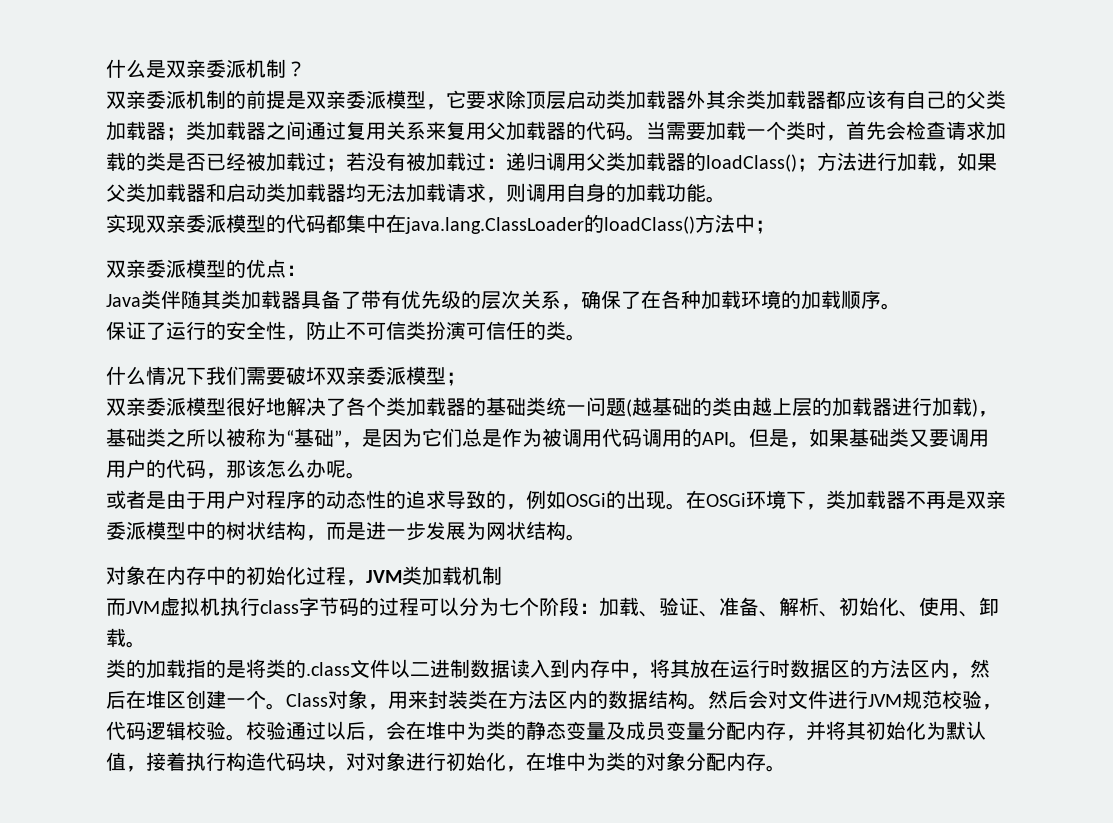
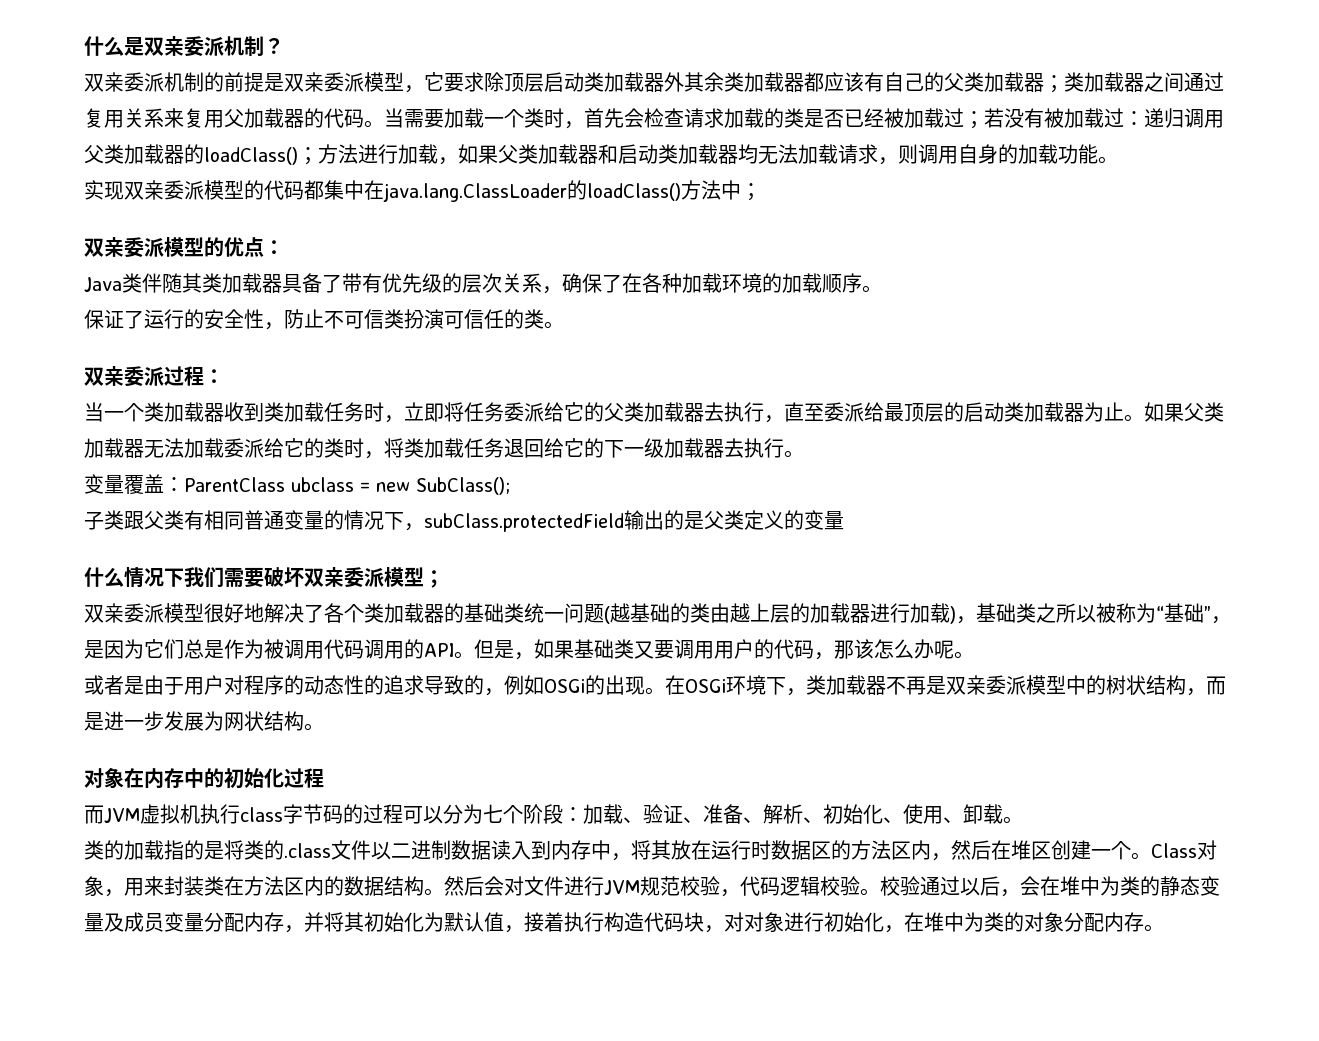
+ 双亲委派过程：
+ 当一个类加载器收到类加载任务时，立即将任务委派给它的父类加载器去执行，直至委派给最顶层的启动类加载器为止。如果父类加载器无法加载委派给它的类时，将类加载任务退回给它的下一级加载器去执行。
+ 变量覆盖：ParentClass ubclass = new SubClass();
+ 子类跟父类有相同普通变量的情况下，subClass.protectedField输出的是父类定义的变量
- 对象在内存中的初始化过程，JVM类加载机制
+ 对象在内存中的初始化过程

